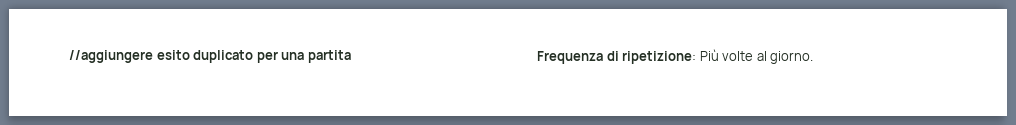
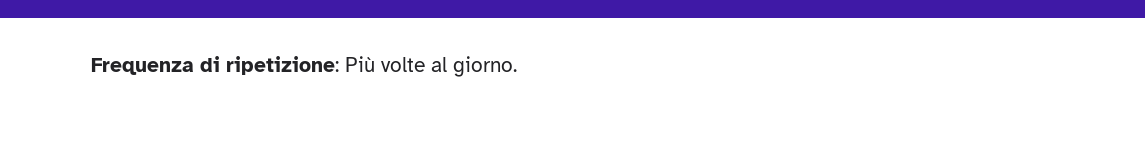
- //aggiungere esito duplicato per una partita

